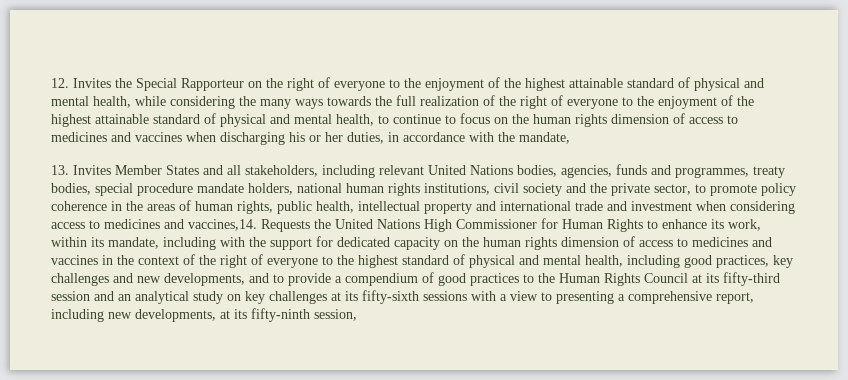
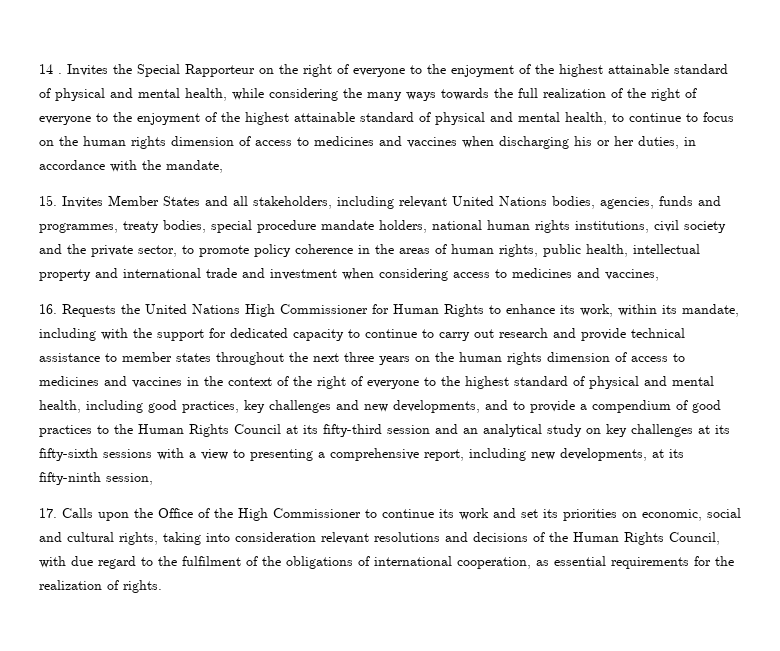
- 12. Invites the Special Rapporteur on the right of everyone to the enjoyment of the highest attainable standard of physical and mental health, while considering the many ways towards the full realization of the right of everyone to the enjoyment of the highest attainable standard of physical and mental health, to continue to focus on the human rights dimension of access to medicines and vaccines when discharging his or her duties, in accordance with the mandate,
+ 14 . Invites the Special Rapporteur on the right of everyone to the enjoyment of the highest attainable standard of physical and mental health, while considering the many ways towards the full realization of the right of everyone to the enjoyment of the highest attainable standard of physical and mental health, to continue to focus on the human rights dimension of access to medicines and vaccines when discharging his or her duties, in accordance with the mandate,
- 13. Invites Member States and all stakeholders, including relevant United Nations bodies, agencies, funds and programmes, treaty bodies, special procedure mandate holders, national human rights institutions, civil society and the private sector, to promote policy coherence in the areas of human rights, public health, intellectual property and international trade and investment when considering access to medicines and vaccines,14. Requests the United Nations High Commissioner for Human Rights to enhance its work, within its mandate, including with the support for dedicated capacity on the human rights dimension of access to medicines and vaccines in the context of the right of everyone to the highest standard of physical and mental health, including good practices, key challenges and new developments, and to provide a compendium of good practices to the Human Rights Council at its fifty-third session and an analytical study on key challenges at its fifty-sixth sessions with a view to presenting a comprehensive report, including new developments, at its fifty-ninth session,
+ 15. Invites Member States and all stakeholders, including relevant United Nations bodies, agencies, funds and programmes, treaty bodies, special procedure mandate holders, national human rights institutions, civil society and the private sector, to promote policy coherence in the areas of human rights, public health, intellectual property and international trade and investment when considering access to medicines and vaccines,
+ 16. Requests the United Nations High Commissioner for Human Rights to enhance its work, within its mandate, including with the support for dedicated capacity to continue to carry out research and provide technical assistance to member states throughout the next three years on the human rights dimension of access to medicines and vaccines in the context of the right of everyone to the highest standard of physical and mental health, including good practices, key challenges and new developments, and to provide a compendium of good practices to the Human Rights Council at its fifty-third session and an analytical study on key challenges at its fifty-sixth sessions with a view to presenting a comprehensive report, including new developments, at its fifty-ninth session,
+ 17. Calls upon the Office of the High Commissioner to continue its work and set its priorities on economic, social and cultural rights, taking into consideration relevant resolutions and decisions of the Human Rights Council, with due regard to the fulfilment of the obligations of international cooperation, as essential requirements for the realization of rights.

